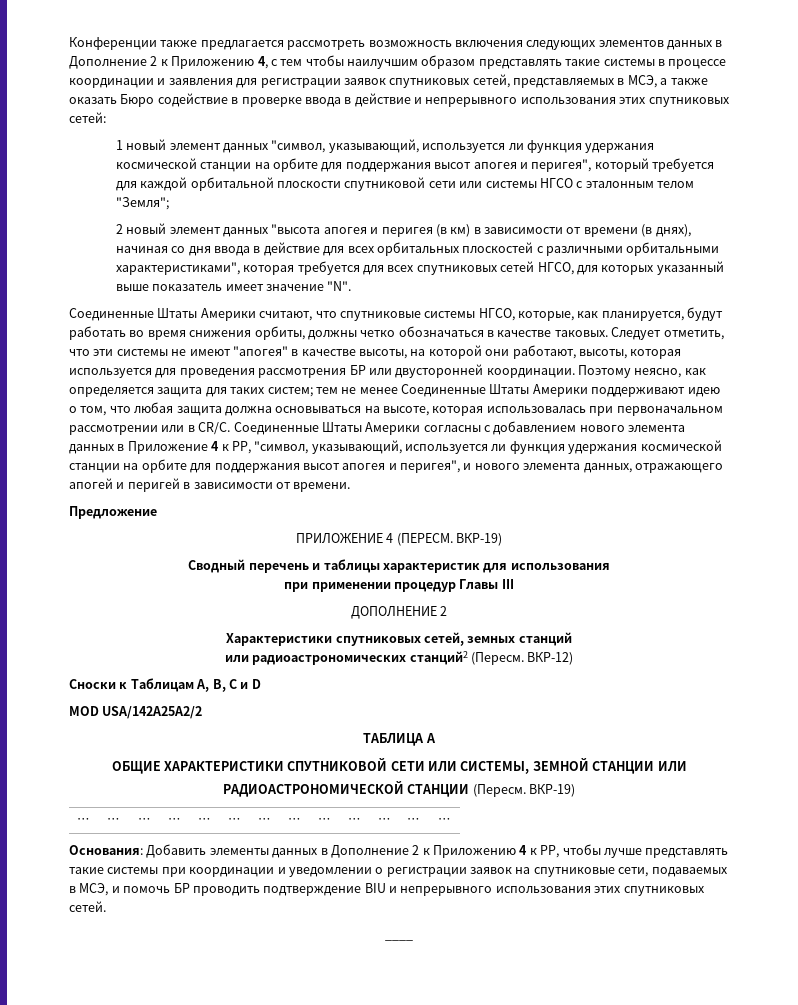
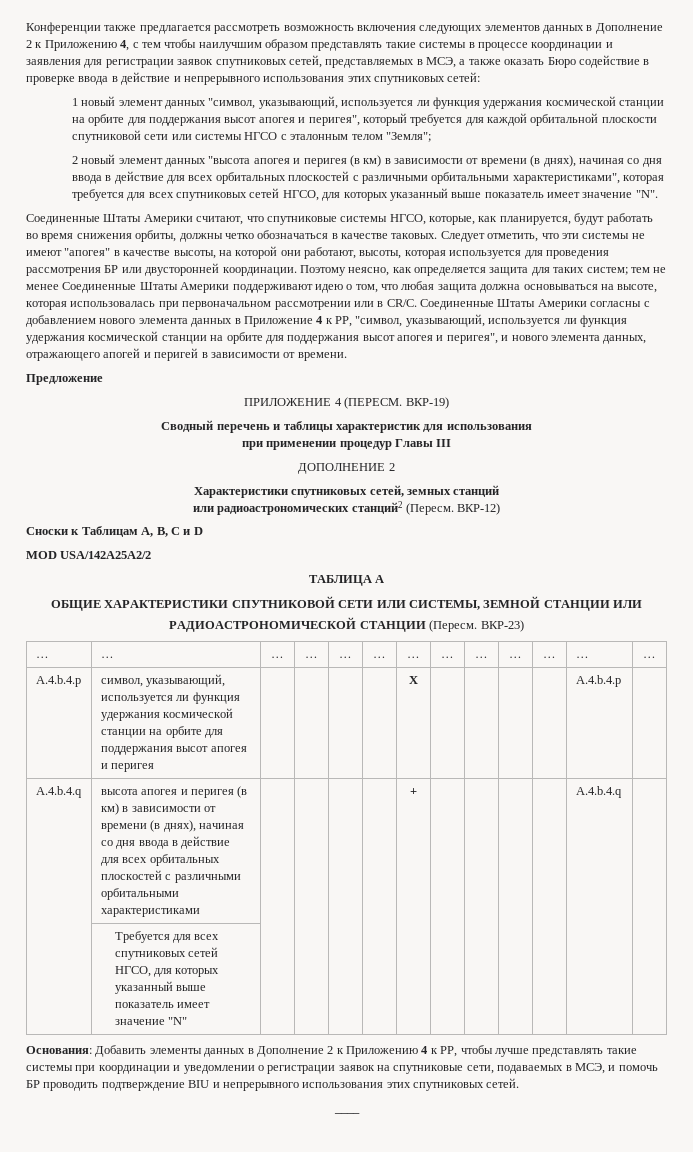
- РАДИОАСТРОНОМИЧЕСКОЙ СТАНЦИИ (Пересм. ВКР-19)
+ РАДИОАСТРОНОМИЧЕСКОЙ СТАНЦИИ (Пересм. ВКР-23)
+ A.4.b.4.p | символ, указывающий, используется ли функция удержания космической станции на орбите для поддержания высот апогея и перигея | | | | | X | | | | | A.4.b.4.p |
+ A.4.b.4.q | высота апогея и перигея (в км) в зависимости от времени (в днях), начиная со дня ввода в действие для всех орбитальных плоскостей с различными орбитальными характеристиками | | | | | + | | | | | A.4.b.4.q |
+ | Требуется для всех спутниковых сетей НГСО, для которых указанный выше показатель имеет значение "N" | | | | | | | | | | |

